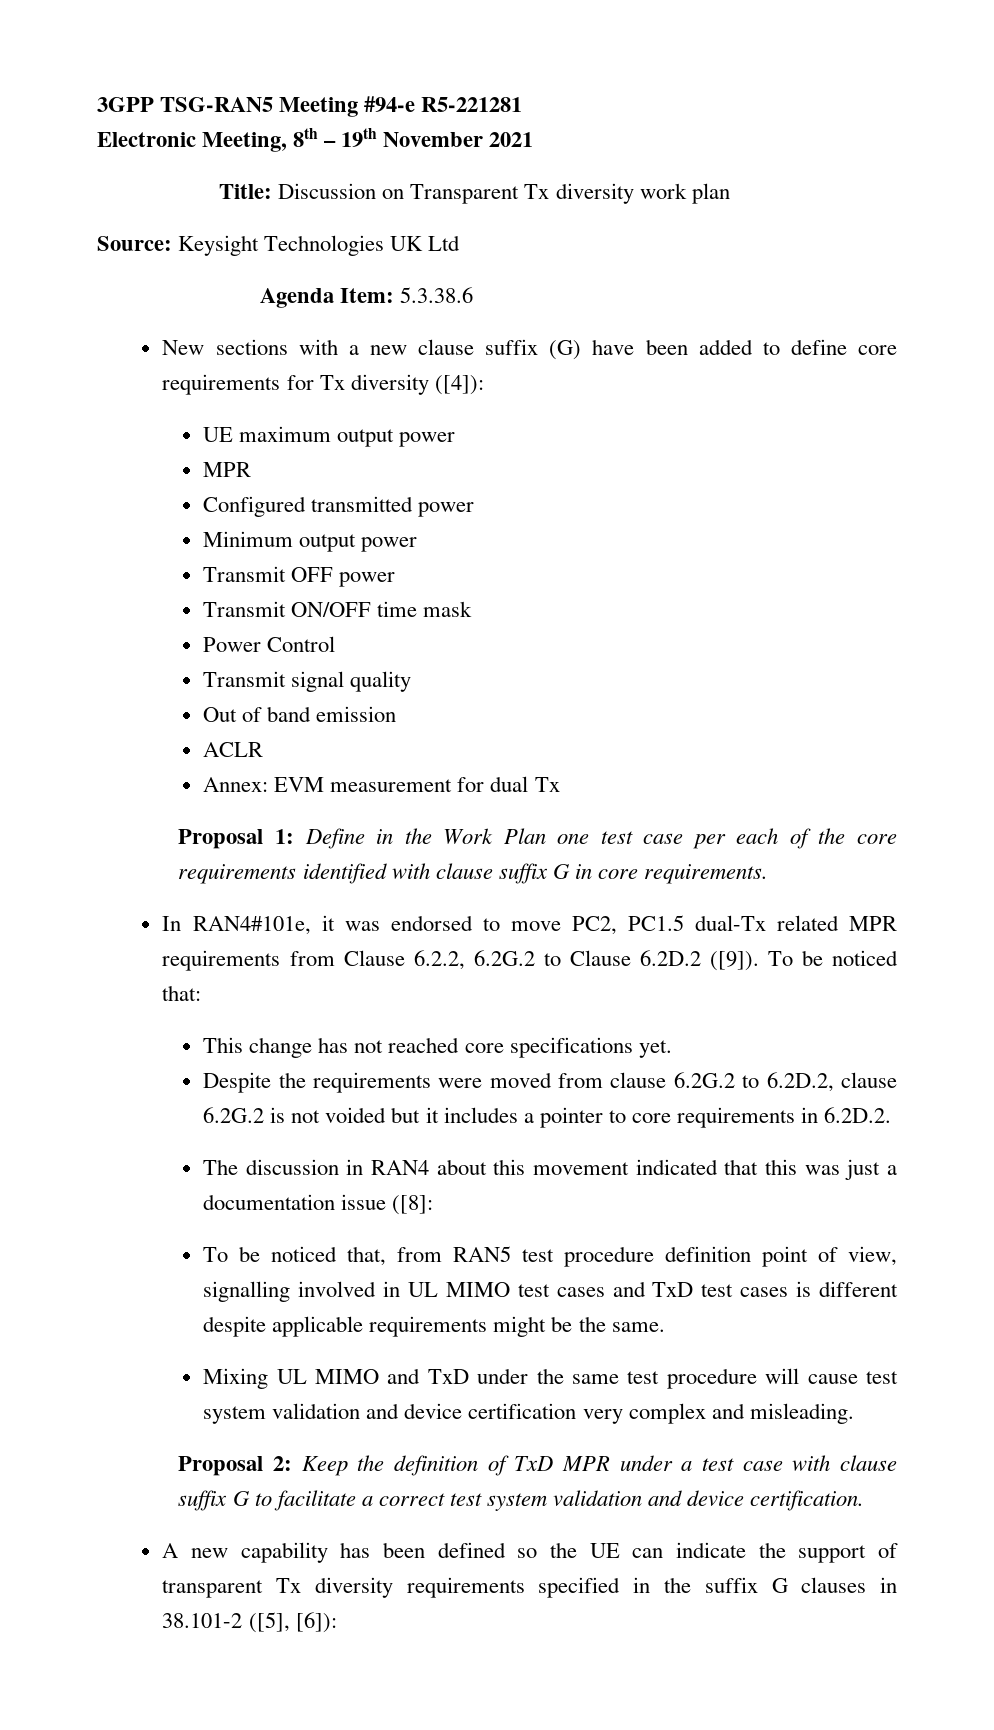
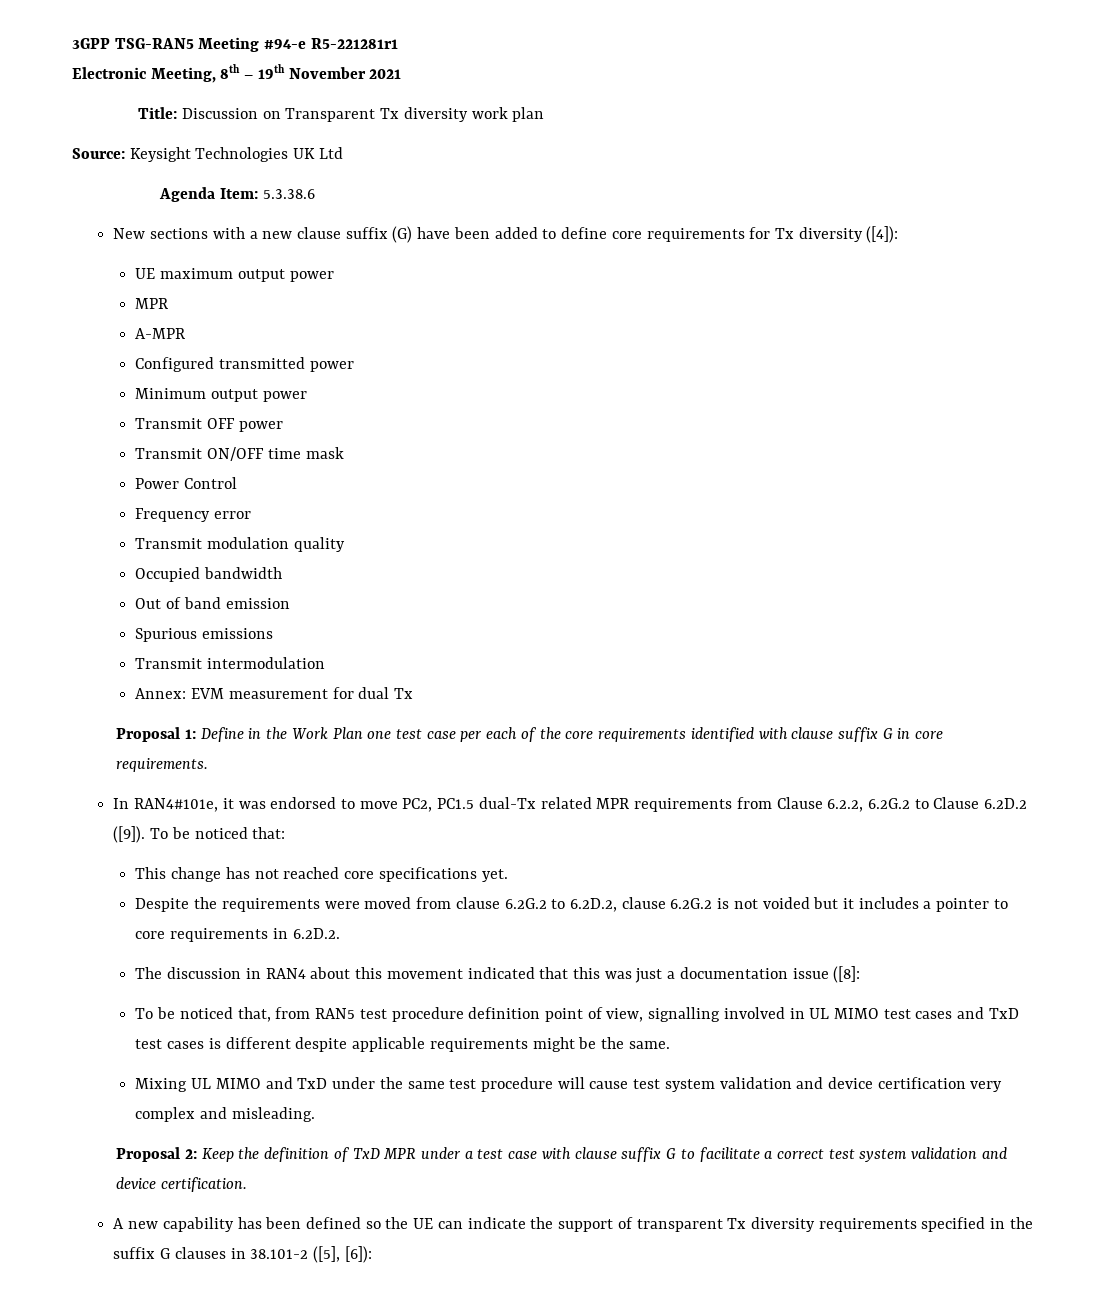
- 3GPP TSG-RAN5 Meeting #94-e R5-221281
+ 3GPP TSG-RAN5 Meeting #94-e R5-221281r1
+ A-MPR
- Transmit signal quality
+ Frequency error
+ Transmit modulation quality
+ Occupied bandwidth
- ACLR
+ Spurious emissions
+ Transmit intermodulation

